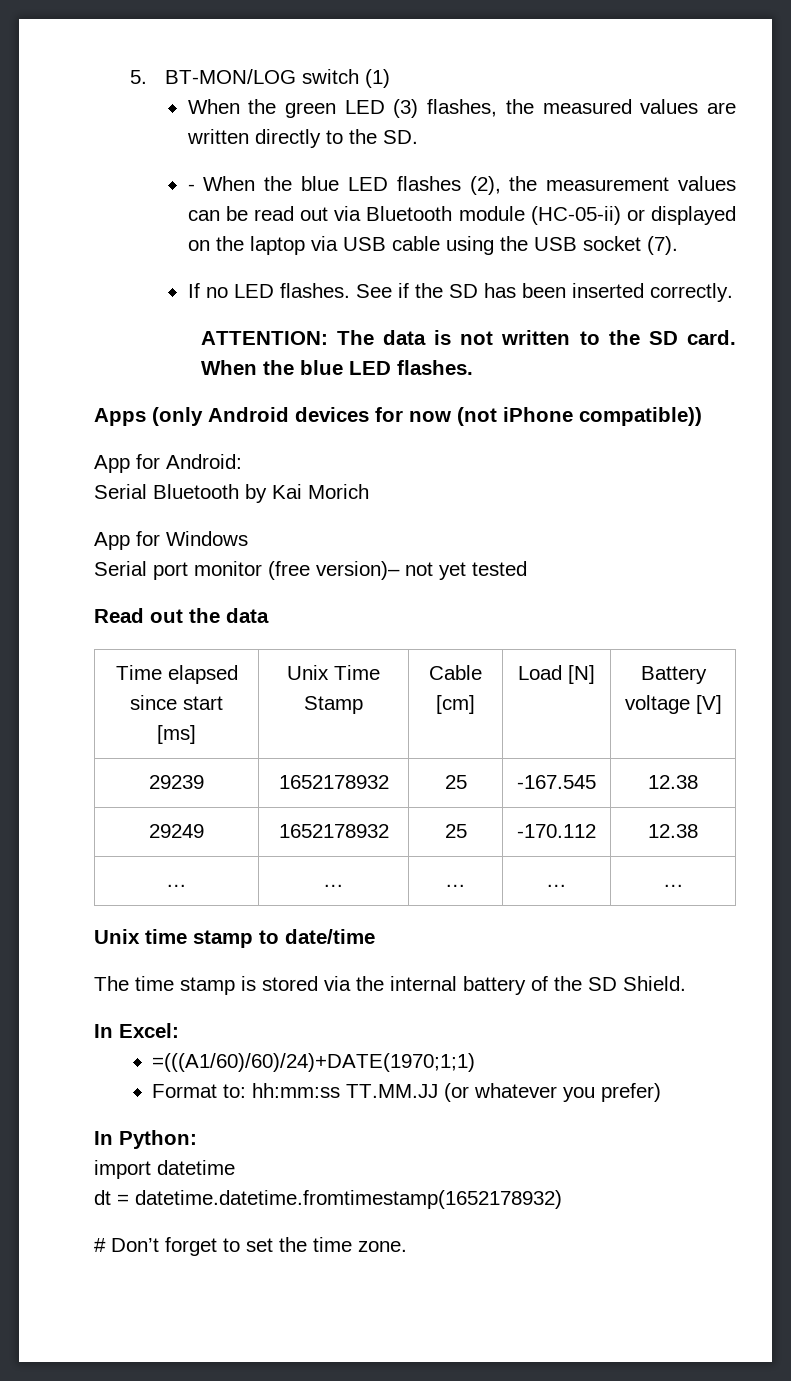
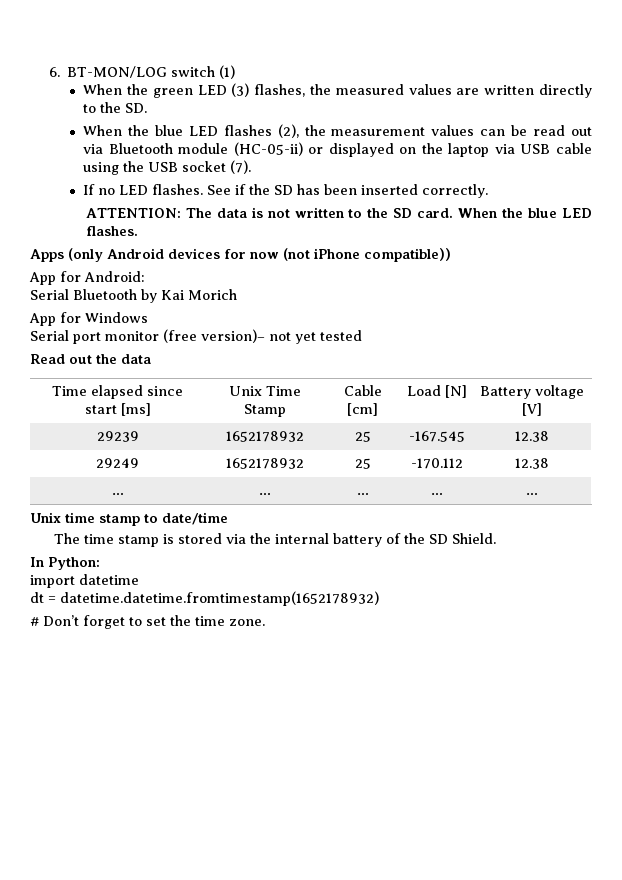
- 5. BT-MON/LOG switch (1)
+ 6. BT-MON/LOG switch (1)
- - When the blue LED flashes (2), the measurement values can be read out via Bluetooth module (HC-05-ii) or displayed on the laptop via USB cable using the USB socket (7).
+ When the blue LED flashes (2), the measurement values can be read out via Bluetooth module (HC-05-ii) or displayed on the laptop via USB cable using the USB socket (7).
- In Excel:
- =(((A1/60)/60)/24)+DATE(1970;1;1)
- Format to: hh:mm:ss TT.MM.JJ (or whatever you prefer)

